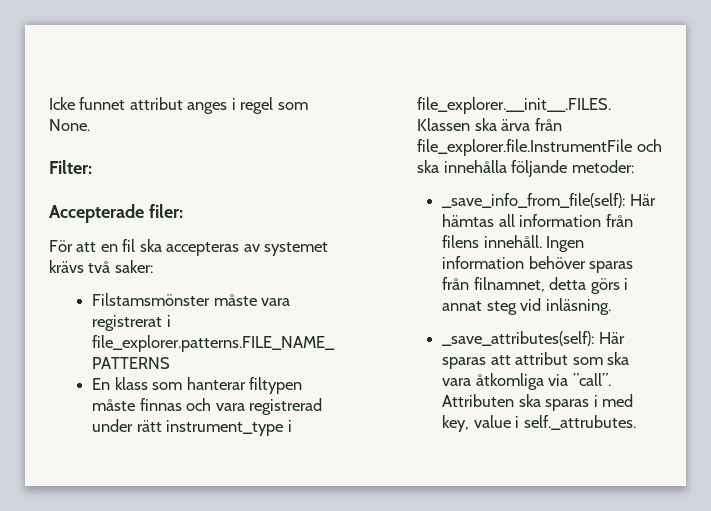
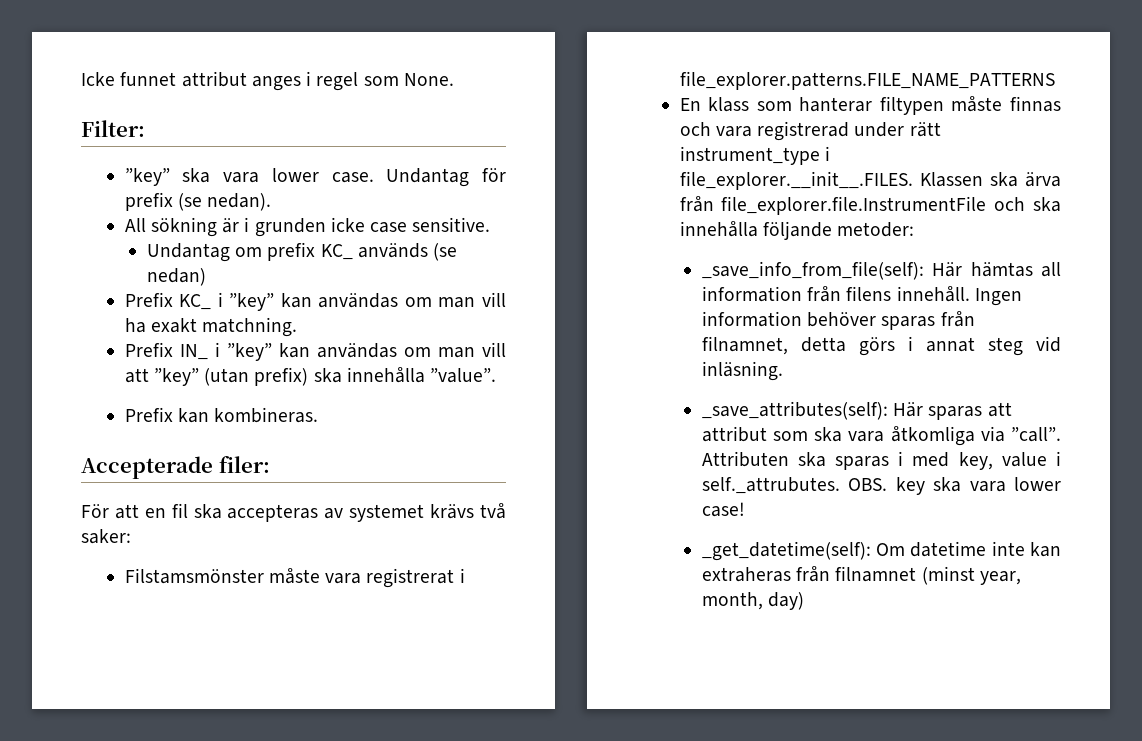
+ ”key” ska vara lower case. Undantag för prefix (se nedan).
+ All sökning är i grunden icke case sensitive.
+ Undantag om prefix KC_ används (se nedan)
+ Prefix KC_ i ”key” kan användas om man vill ha exakt matchning.
+ Prefix IN_ i ”key” kan användas om man vill att ”key” (utan prefix) ska innehålla ”value”.
+ Prefix kan kombineras.
- Attributen ska sparas i med key, value i self._attrubutes.
+ Attributen ska sparas i med key, value i self._attrubutes. OBS. key ska vara lower case!
+ _get_datetime(self): Om datetime inte kan extraheras från filnamnet (minst year, month, day)

